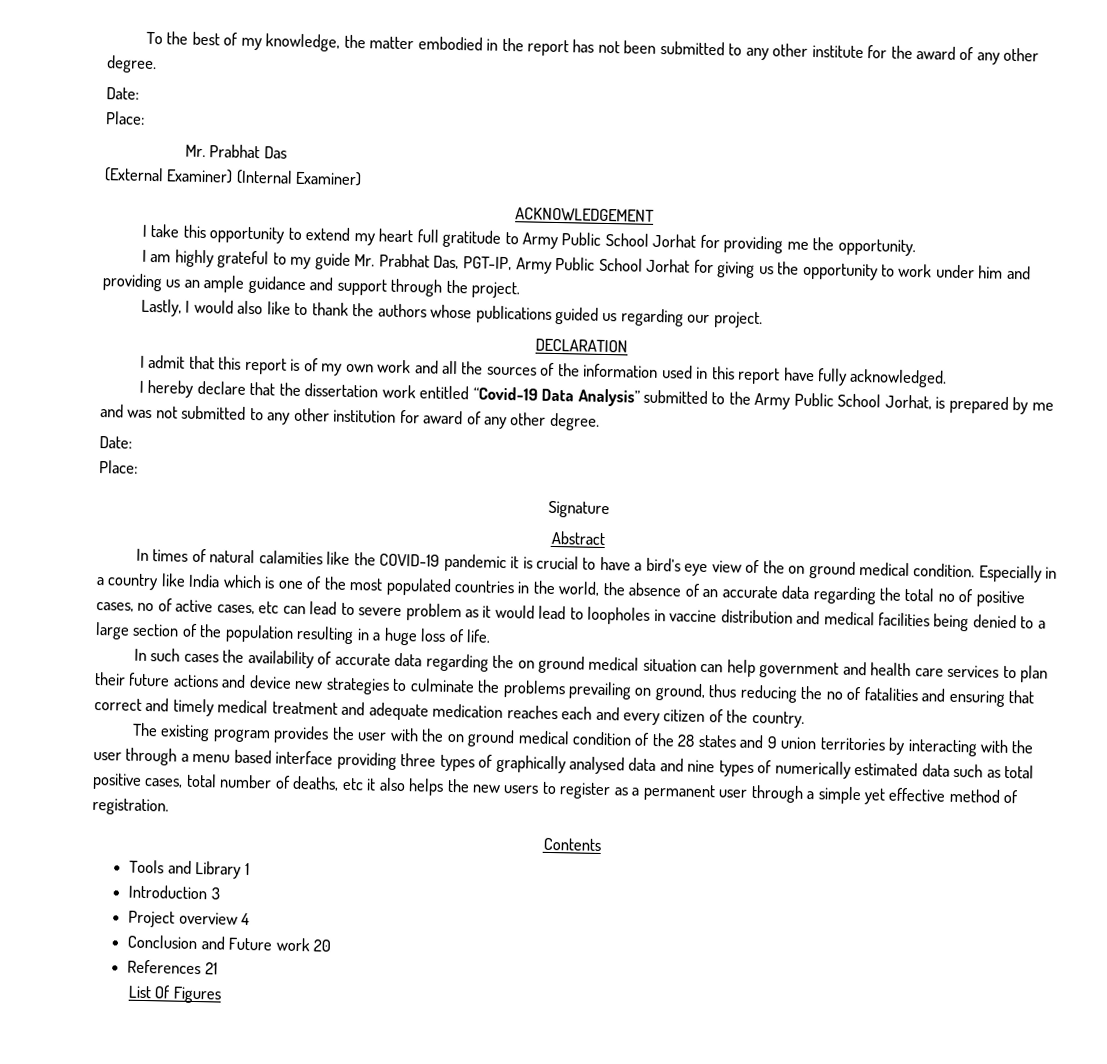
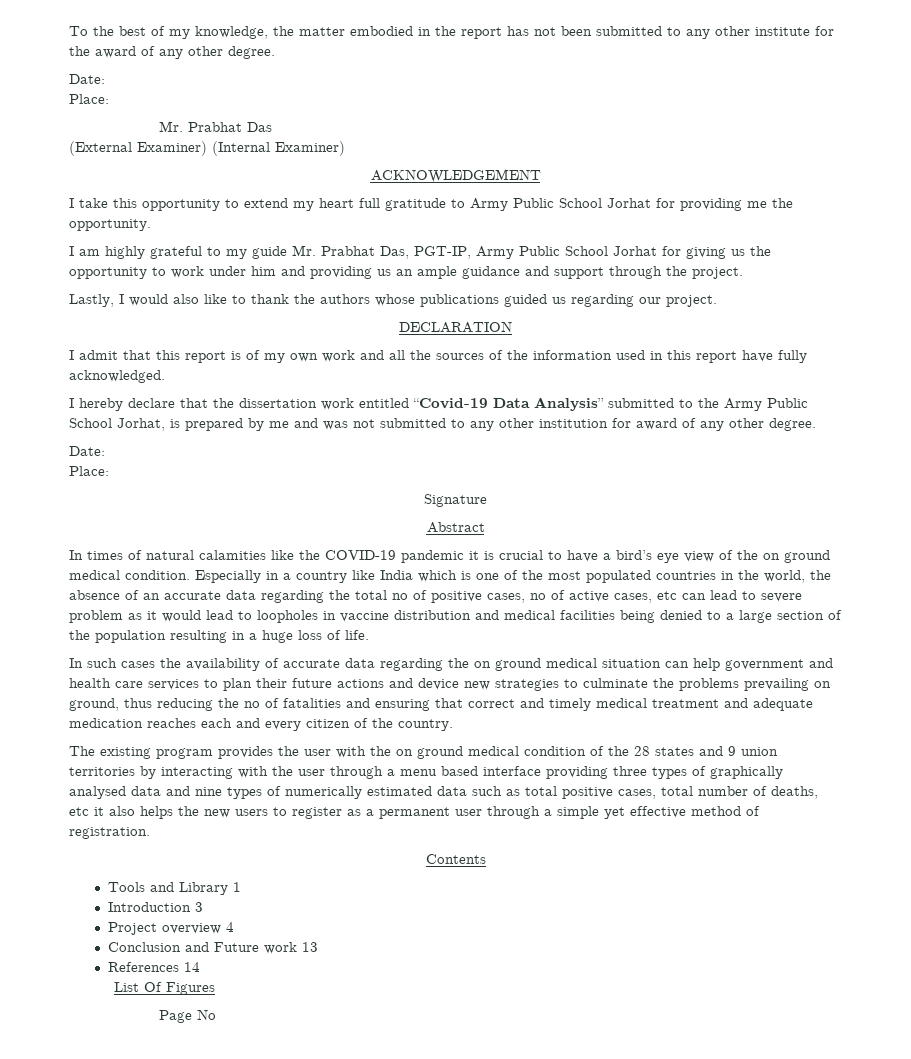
- Conclusion and Future work 20
+ Conclusion and Future work 13
- References 21
+ References 14
+ Page No

